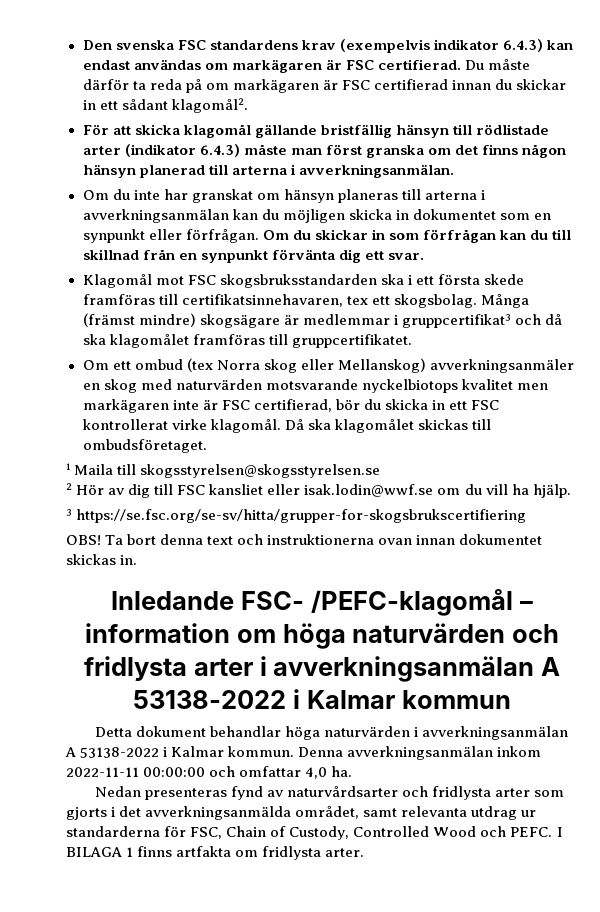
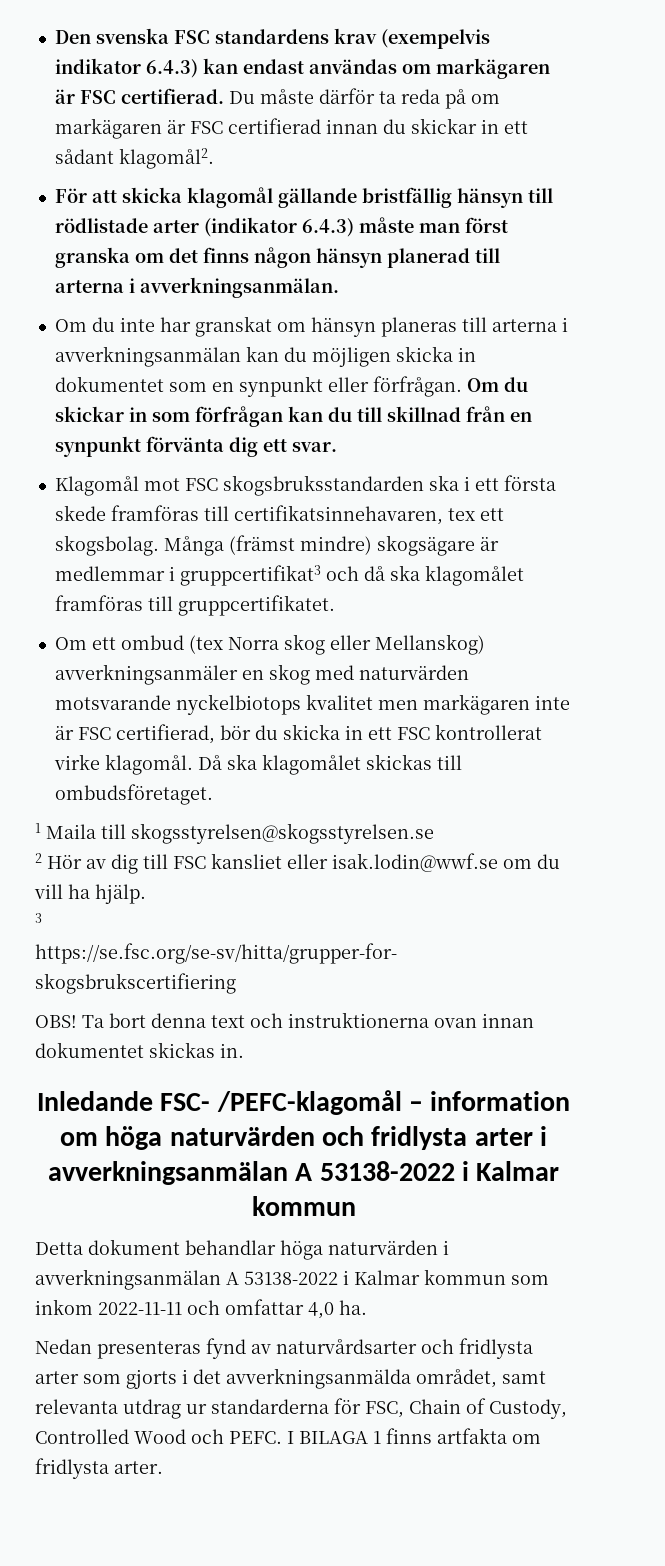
- Detta dokument behandlar höga naturvärden i avverkningsanmälan A 53138-2022 i Kalmar kommun. Denna avverkningsanmälan inkom 2022-11-11 00:00:00 och omfattar 4,0 ha.
+ Detta dokument behandlar höga naturvärden i avverkningsanmälan A 53138-2022 i Kalmar kommun som inkom 2022-11-11 och omfattar 4,0 ha.

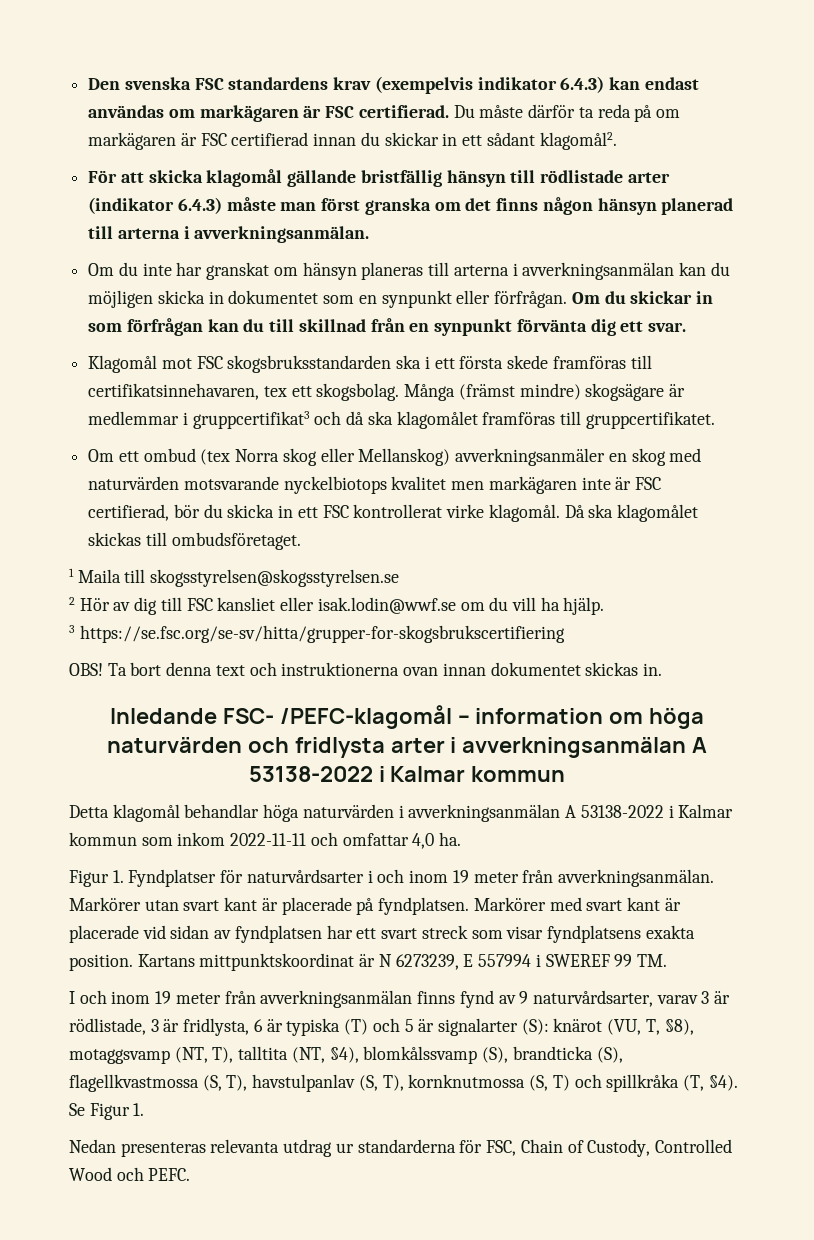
- Detta dokument behandlar höga naturvärden i avverkningsanmälan A 53138-2022 i Kalmar kommun som inkom 2022-11-11 och omfattar 4,0 ha.
+ Detta klagomål behandlar höga naturvärden i avverkningsanmälan A 53138-2022 i Kalmar kommun som inkom 2022-11-11 och omfattar 4,0 ha.
- Nedan presenteras fynd av naturvårdsarter och fridlysta arter som gjorts i det avverkningsanmälda området, samt relevanta utdrag ur standarderna för FSC, Chain of Custody, Controlled Wood och PEFC. I BILAGA 1 finns artfakta om fridlysta arter.
+ Figur 1. Fyndplatser för naturvårdsarter i och inom 19 meter från avverkningsanmälan. Markörer utan svart kant är placerade på fyndplatsen. Markörer med svart kant är placerade vid sidan av fyndplatsen har ett svart streck som visar fyndplatsens exakta position. Kartans mittpunktskoordinat är N 6273239, E 557994 i SWEREF 99 TM.
+ I och inom 19 meter från avverkningsanmälan finns fynd av 9 naturvårdsarter, varav 3 är rödlistade, 3 är fridlysta, 6 är typiska (T) och 5 är signalarter (S): knärot (VU, T, §8), motaggsvamp (NT, T), talltita (NT, §4), blomkålssvamp (S), brandticka (S), flagellkvastmossa (S, T), havstulpanlav (S, T), kornknutmossa (S, T) och spillkråka (T, §4). Se Figur 1.
+ Nedan presenteras relevanta utdrag ur standarderna för FSC, Chain of Custody, Controlled Wood och PEFC.

